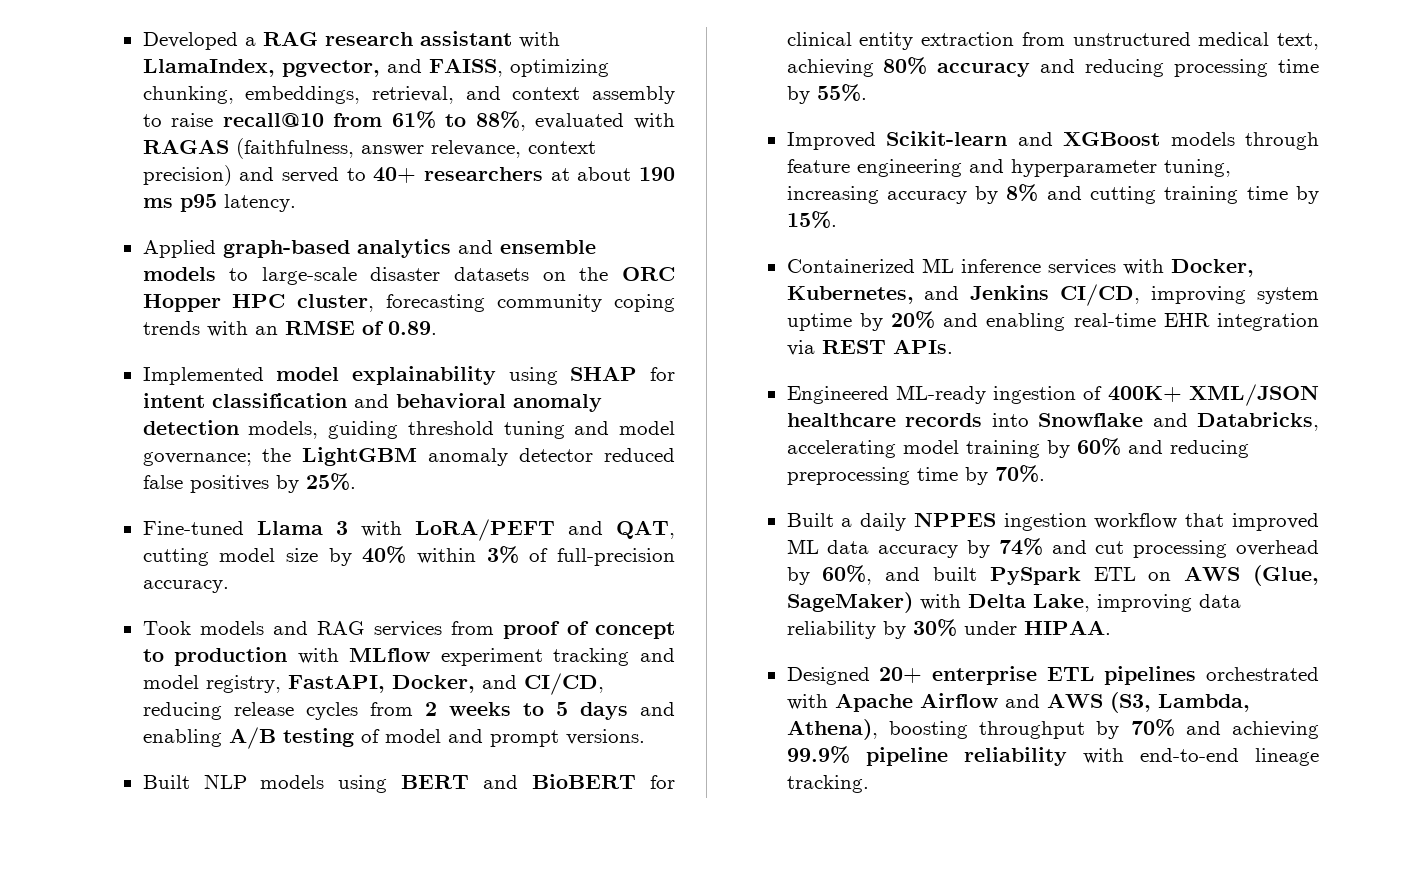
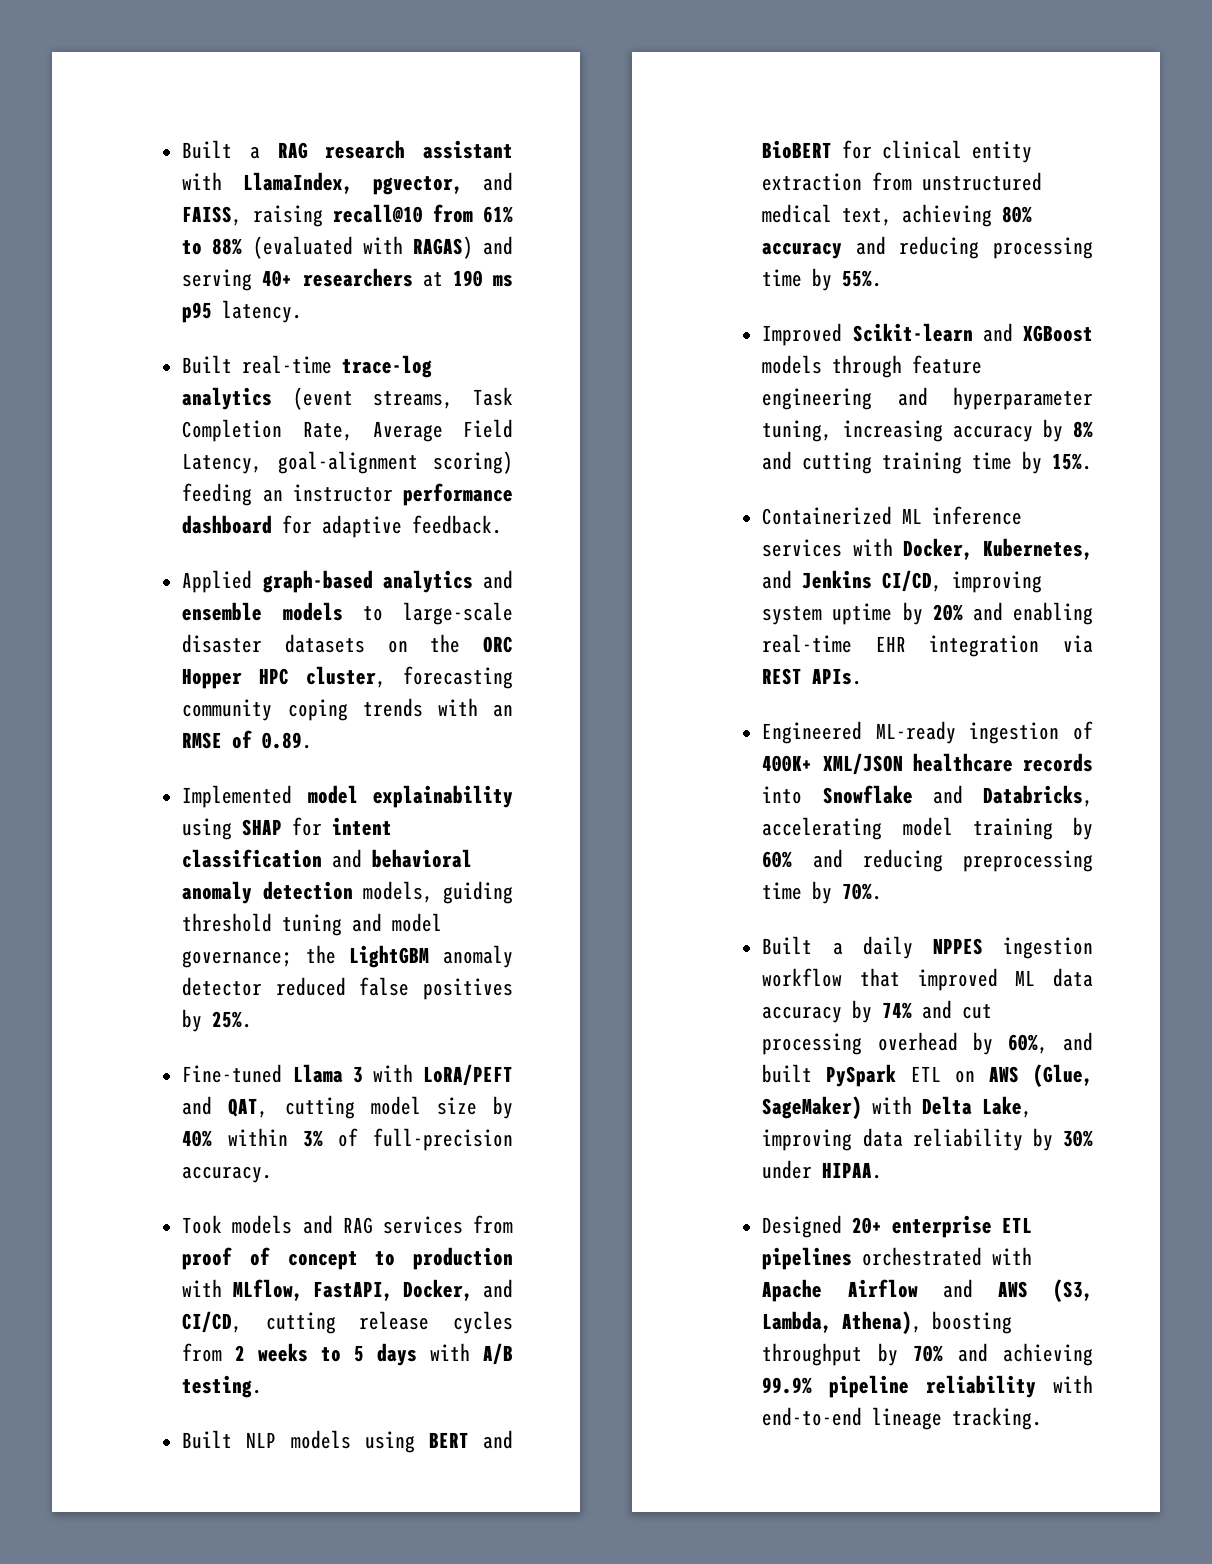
- Developed a RAG research assistant with LlamaIndex, pgvector, and FAISS, optimizing chunking, embeddings, retrieval, and context assembly to raise recall@10 from 61% to 88%, evaluated with RAGAS (faithfulness, answer relevance, context precision) and served to 40+ researchers at about 190 ms p95 latency.
+ Built a RAG research assistant with LlamaIndex, pgvector, and FAISS, raising recall@10 from 61% to 88% (evaluated with RAGAS) and serving 40+ researchers at 190 ms p95 latency.
+ Built real-time trace-log analytics (event streams, Task Completion Rate, Average Field Latency, goal-alignment scoring) feeding an instructor performance dashboard for adaptive feedback.
- Took models and RAG services from proof of concept to production with MLflow experiment tracking and model registry, FastAPI, Docker, and CI/CD, reducing release cycles from 2 weeks to 5 days and enabling A/B testing of model and prompt versions.
+ Took models and RAG services from proof of concept to production with MLflow, FastAPI, Docker, and CI/CD, cutting release cycles from 2 weeks to 5 days with A/B testing.

